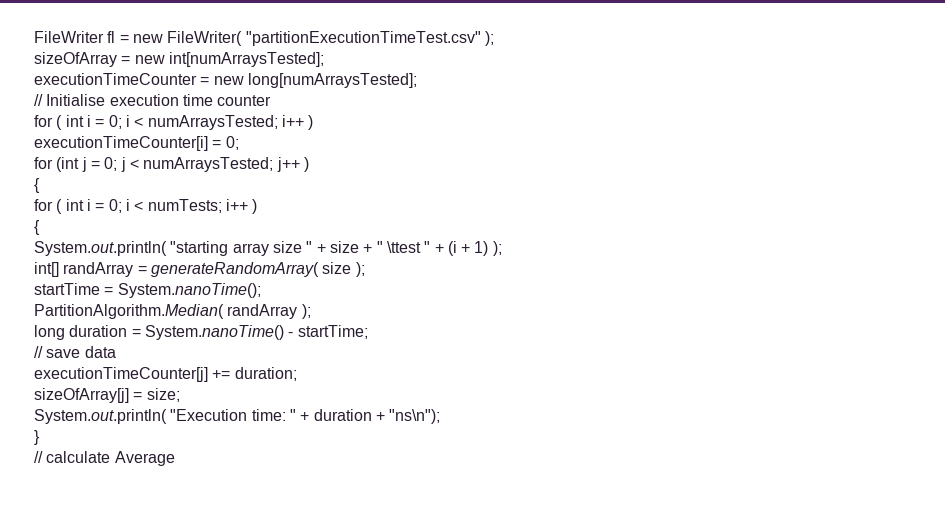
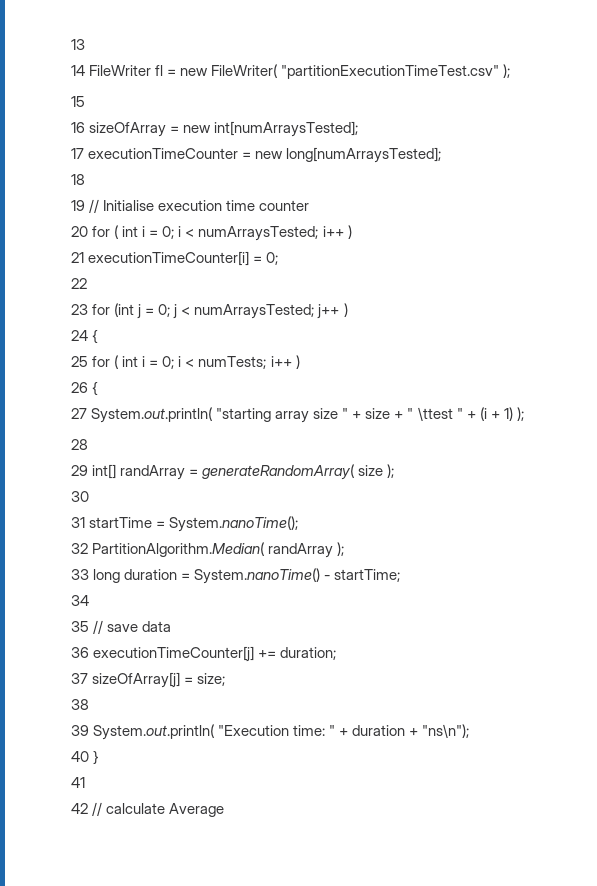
- FileWriter fl = new FileWriter( "partitionExecutionTimeTest.csv" );
+ 13
+ 14 FileWriter fl = new FileWriter( "partitionExecutionTimeTest.csv" );
- sizeOfArray = new int[numArraysTested];
+ 15
+ 16 sizeOfArray = new int[numArraysTested];
- executionTimeCounter = new long[numArraysTested];
+ 17 executionTimeCounter = new long[numArraysTested];
- // Initialise execution time counter
+ 18
+ 19 // Initialise execution time counter
- for ( int i = 0; i < numArraysTested; i++ )
+ 20 for ( int i = 0; i < numArraysTested; i++ )
- executionTimeCounter[i] = 0;
+ 21 executionTimeCounter[i] = 0;
- for (int j = 0; j < numArraysTested; j++ )
- {
- for ( int i = 0; i < numTests; i++ )
- {
- System.out.println( "starting array size " + size + " \ttest " + (i + 1) );
+ 22
+ 23 for (int j = 0; j < numArraysTested; j++ )
+ 24 {
+ 25 for ( int i = 0; i < numTests; i++ )
+ 26 {
+ 27 System.out.println( "starting array size " + size + " \ttest " + (i + 1) );
- int[] randArray = generateRandomArray( size );
+ 28
+ 29 int[] randArray = generateRandomArray( size );
- startTime = System.nanoTime();
+ 30
+ 31 startTime = System.nanoTime();
- PartitionAlgorithm.Median( randArray );
+ 32 PartitionAlgorithm.Median( randArray );
- long duration = System.nanoTime() - startTime;
+ 33 long duration = System.nanoTime() - startTime;
- // save data
+ 34
+ 35 // save data
- executionTimeCounter[j] += duration;
+ 36 executionTimeCounter[j] += duration;
- sizeOfArray[j] = size;
+ 37 sizeOfArray[j] = size;
- System.out.println( "Execution time: " + duration + "ns\n");
+ 38
+ 39 System.out.println( "Execution time: " + duration + "ns\n");
- }
+ 40 }
- // calculate Average
+ 41
+ 42 // calculate Average

